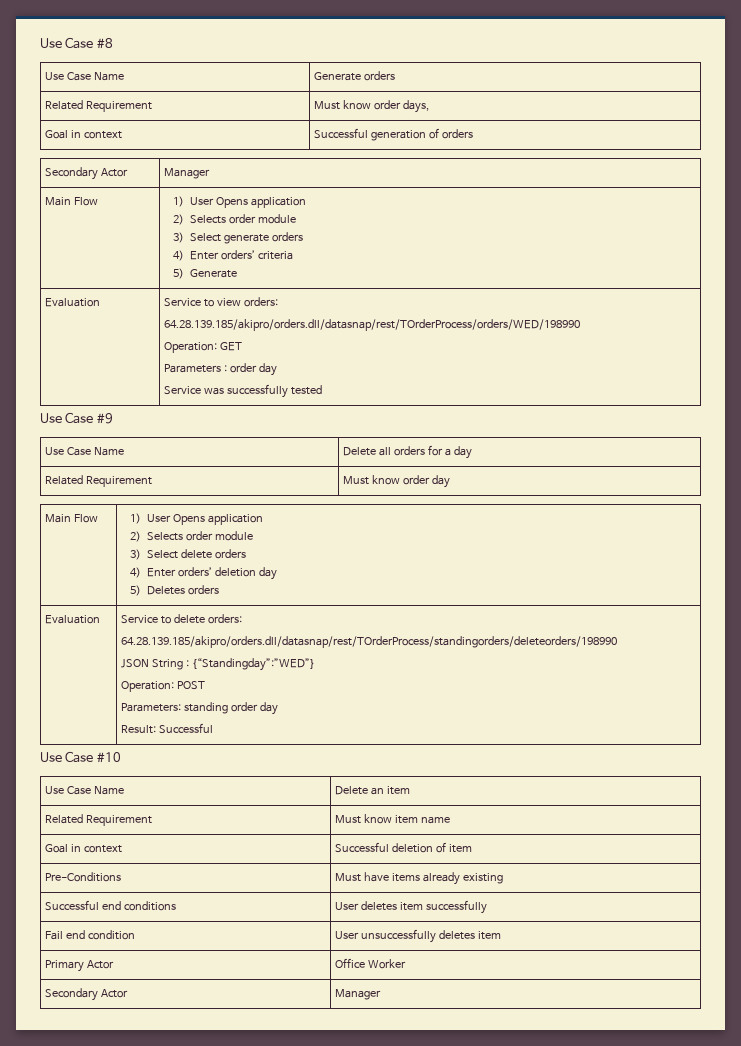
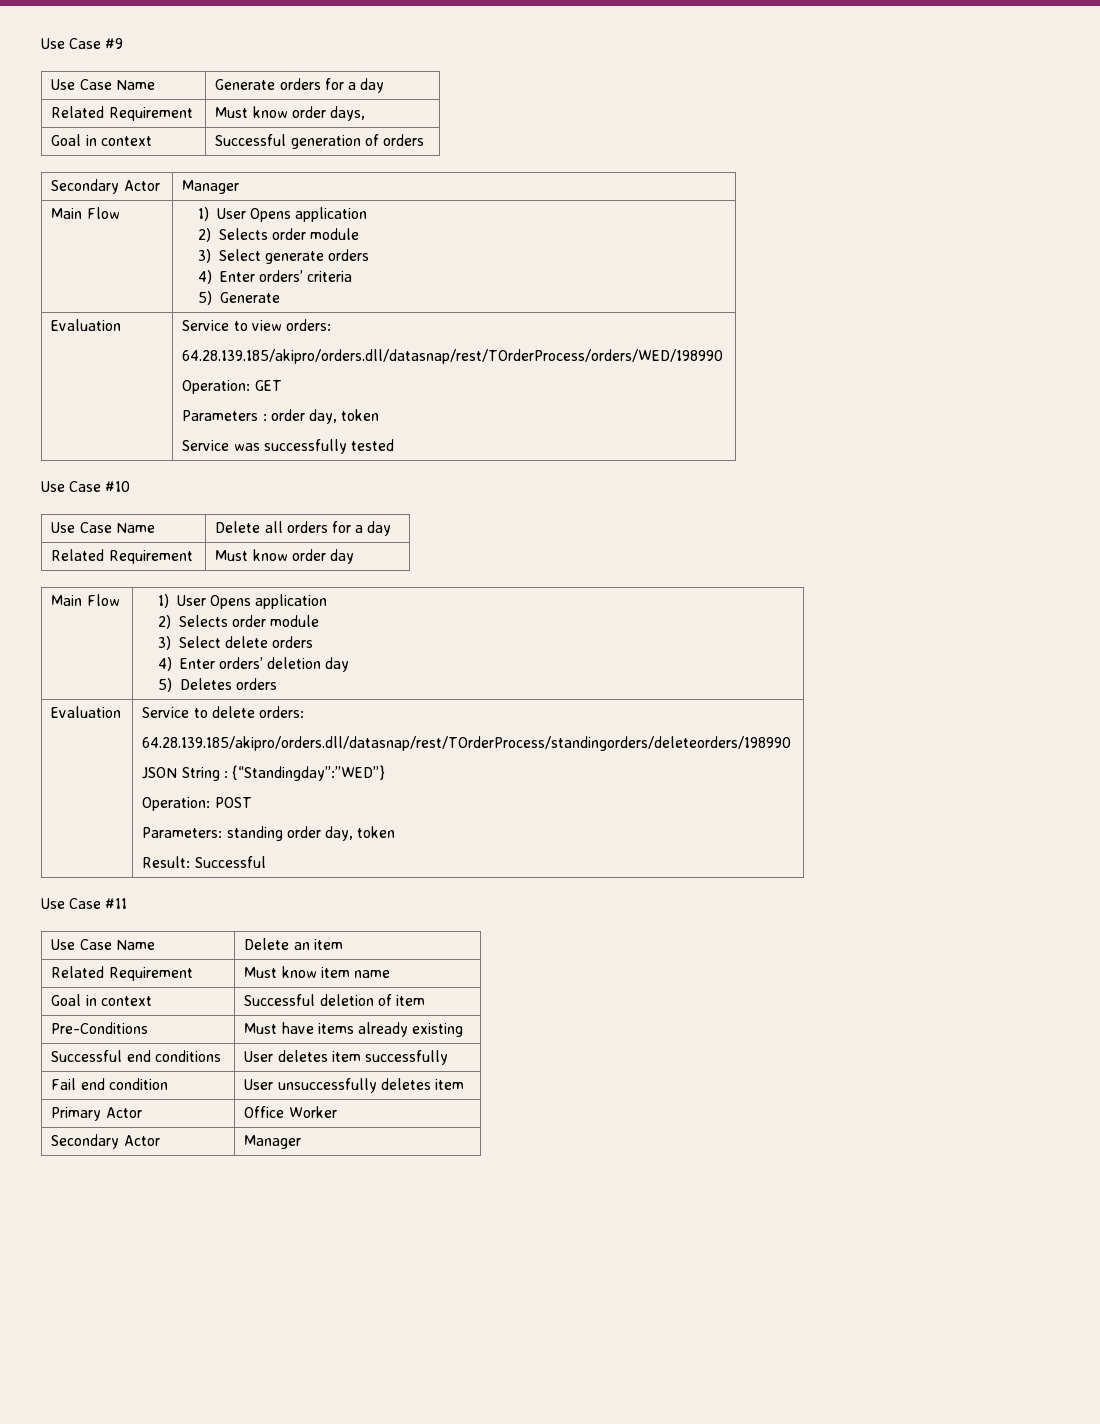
- Use Case #8
+ Use Case #9
- Use Case Name | Generate orders
+ Use Case Name | Generate orders for a day
  Evaluation | Service to view orders:
  64.28.139.185/akipro/orders.dll/datasnap/rest/TOrderProcess/orders/WED/198990
  Operation: GET
- Parameters : order day
+ Parameters : order day, token
- Use Case #9
+ Use Case #10
  Evaluation | Service to delete orders:
  64.28.139.185/akipro/orders.dll/datasnap/rest/TOrderProcess/standingorders/deleteorders/198990
  JSON String : {“Standingday”:”WED”}
  Operation: POST
- Parameters: standing order day
+ Parameters: standing order day, token
- Use Case #10
+ Use Case #11

